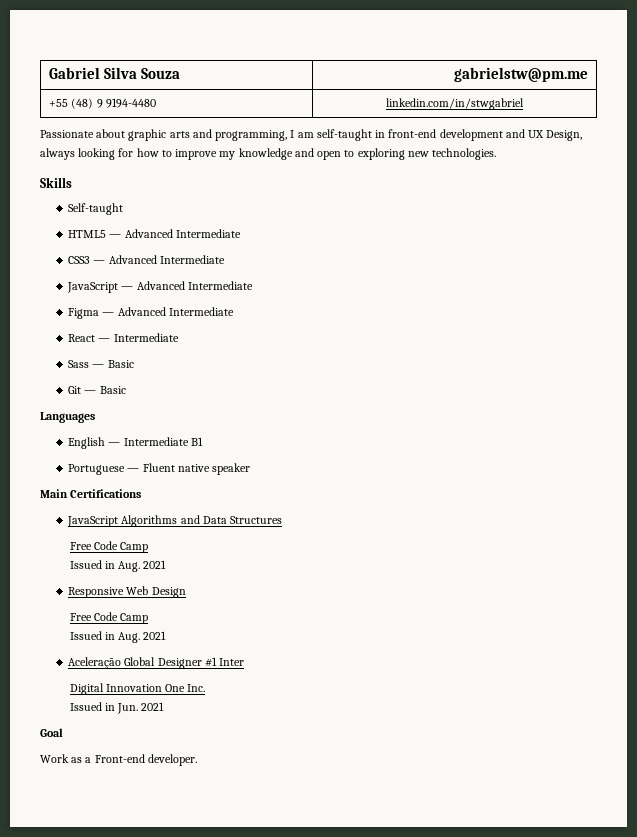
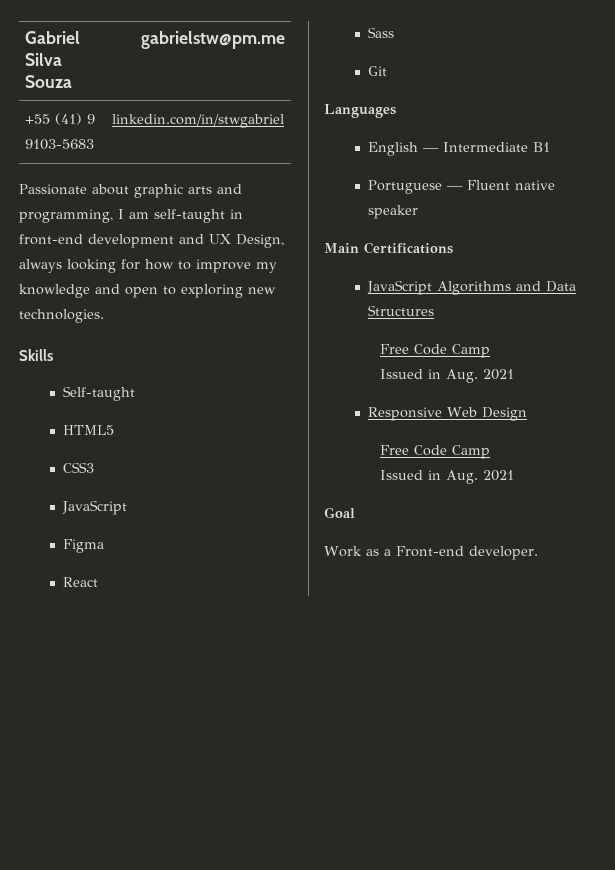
- +55 (48) 9 9194-4480 | linkedin.com/in/stwgabriel
+ +55 (41) 9 9103-5683 | linkedin.com/in/stwgabriel
- HTML5 — Advanced Intermediate
- CSS3 — Advanced Intermediate
- JavaScript — Advanced Intermediate
- Figma — Advanced Intermediate
+ HTML5
+ CSS3
+ JavaScript
+ Figma
- React — Intermediate
+ React
- Sass — Basic
+ Sass
- Git — Basic
+ Git
- Aceleração Global Designer #1 Inter
- Digital Innovation One Inc.
- Issued in Jun. 2021

